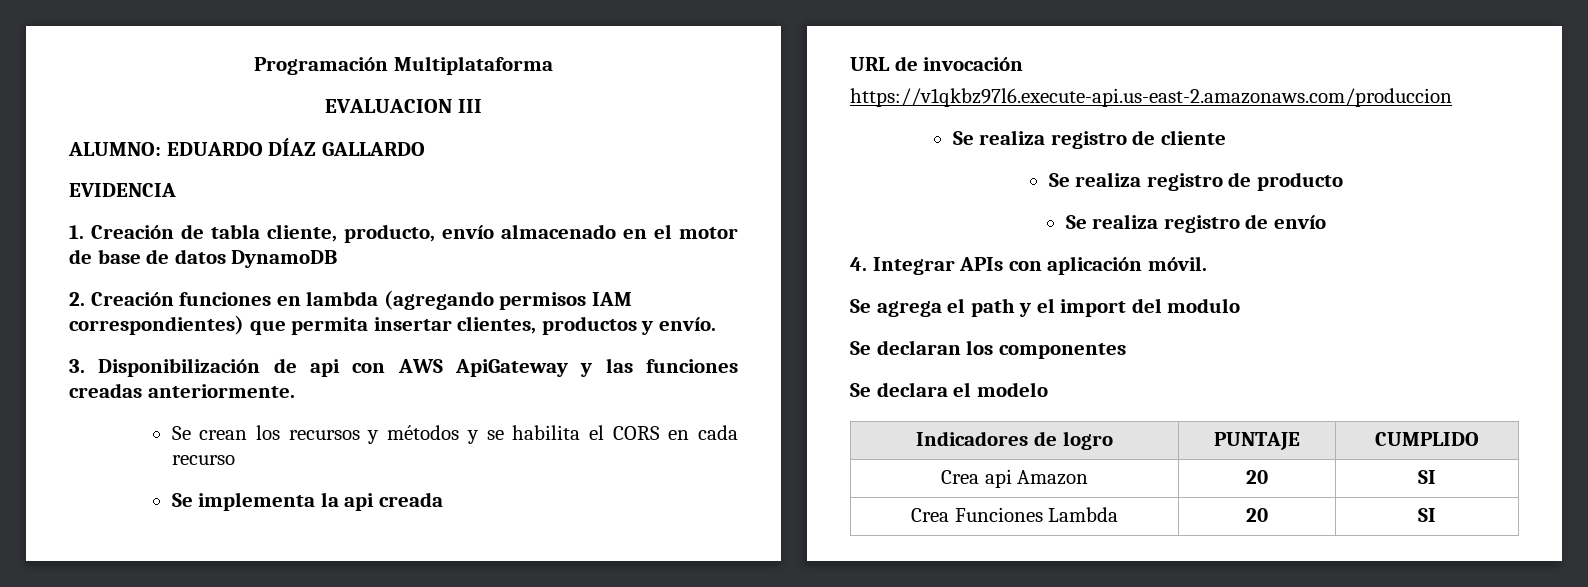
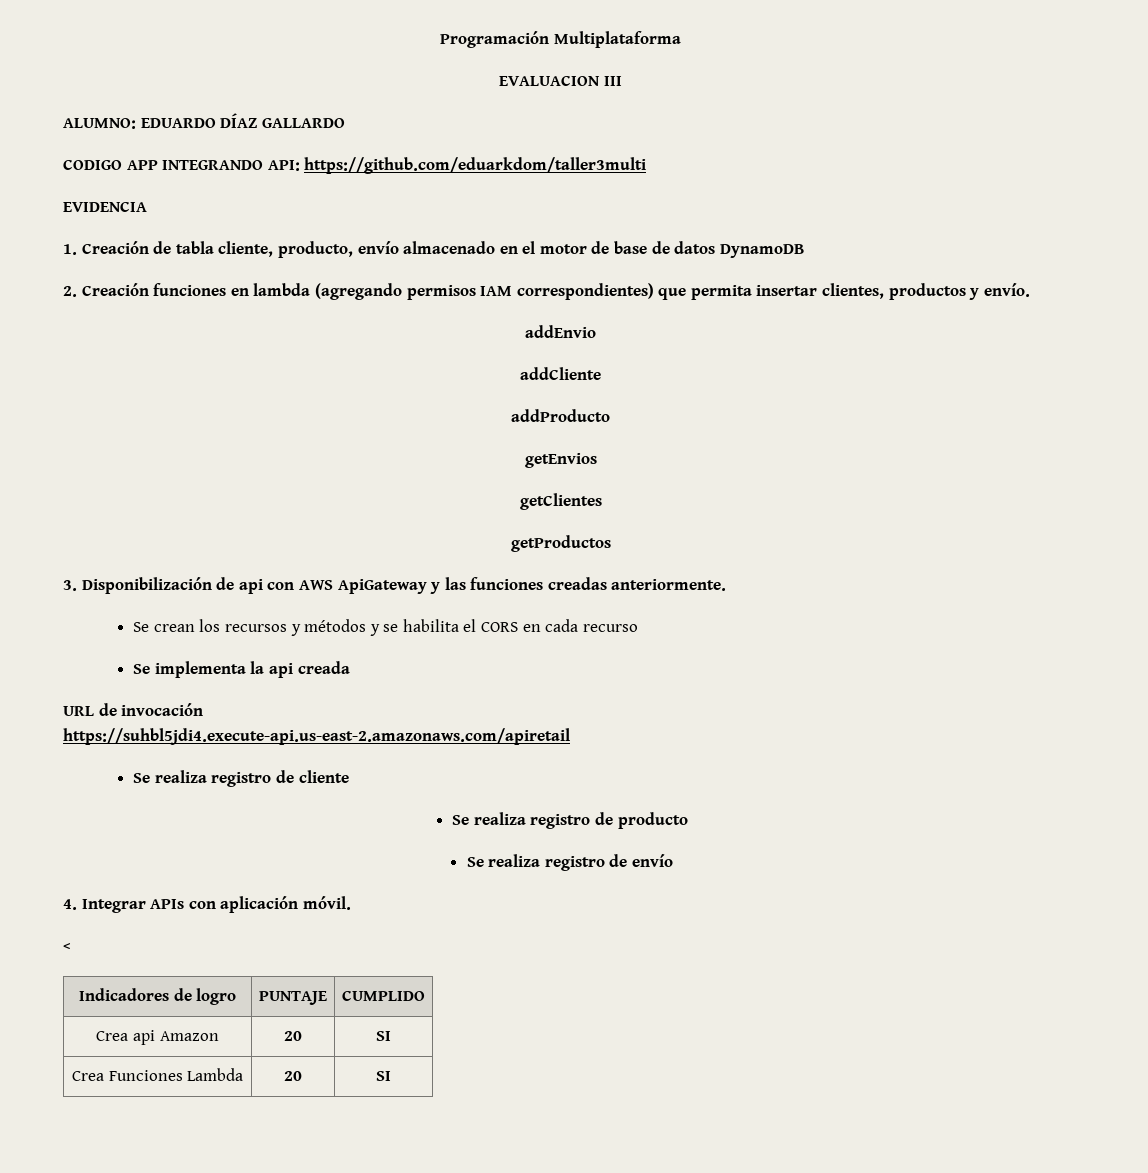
+ CODIGO APP INTEGRANDO API: https://github.com/eduarkdom/taller3multi
+ addEnvio
+ addCliente
+ addProducto
+ getEnvios
+ getClientes
+ getProductos
- https://v1qkbz97l6.execute-api.us-east-2.amazonaws.com/produccion
+ https://suhbl5jdi4.execute-api.us-east-2.amazonaws.com/apiretail
- Se agrega el path y el import del modulo
- Se declaran los componentes
- Se declara el modelo
+ <

